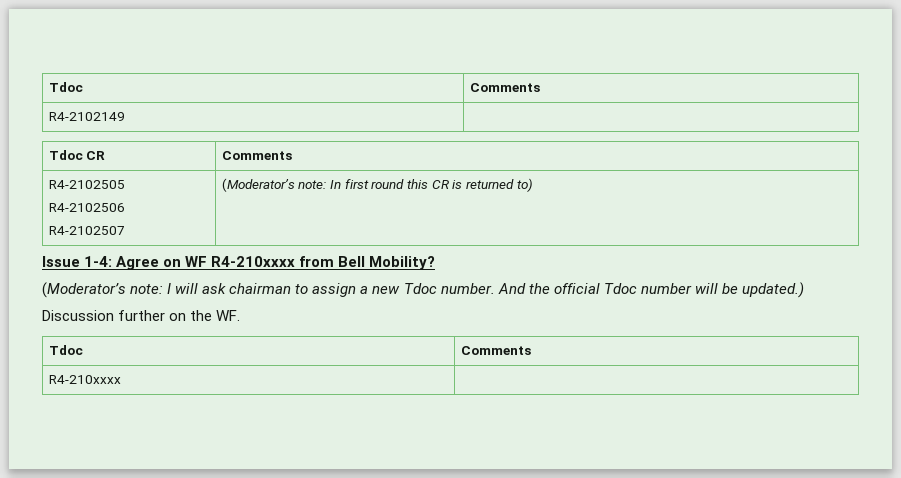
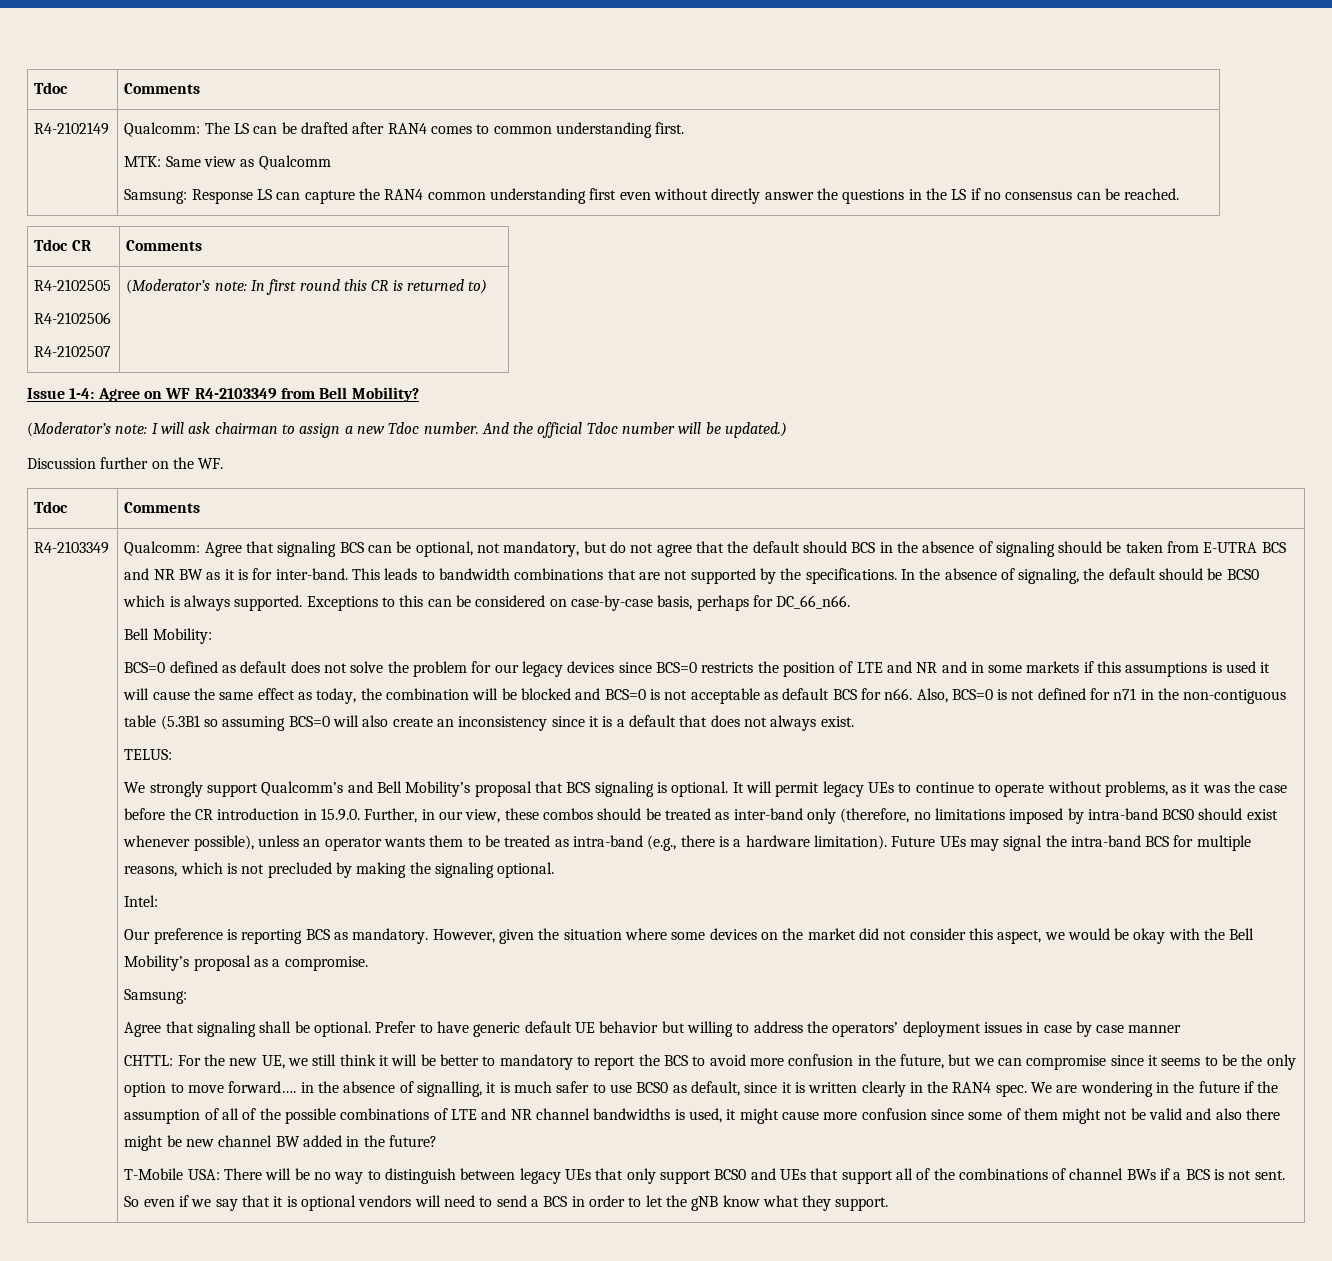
+ Qualcomm: The LS can be drafted after RAN4 comes to common understanding first.
+ MTK: Same view as Qualcomm
+ Samsung: Response LS can capture the RAN4 common understanding first even without directly answer the questions in the LS if no consensus can be reached.
- Issue 1-4: Agree on WF R4-210xxxx from Bell Mobility?
+ Issue 1-4: Agree on WF R4-2103349 from Bell Mobility?
  Discussion further on the WF.
  Tdoc | Comments
- R4-210xxxx
+ R4-2103349 | Qualcomm: Agree that signaling BCS can be optional, not mandatory, but do not agree that the default should BCS in the absence of signaling should be taken from E-UTRA BCS and NR BW as it is for inter-band. This leads to bandwidth combinations that are not supported by the specifications. In the absence of signaling, the default should be BCS0 which is always supported. Exceptions to this can be considered on case-by-case basis, perhaps for DC_66_n66.
+ Bell Mobility:
+ BCS=0 defined as default does not solve the problem for our legacy devices since BCS=0 restricts the position of LTE and NR and in some markets if this assumptions is used it will cause the same effect as today, the combination will be blocked and BCS=0 is not acceptable as default BCS for n66. Also, BCS=0 is not defined for n71 in the non-contiguous table (5.3B1 so assuming BCS=0 will also create an inconsistency since it is a default that does not always exist.
+ TELUS:
+ We strongly support Qualcomm’s and Bell Mobility’s proposal that BCS signaling is optional. It will permit legacy UEs to continue to operate without problems, as it was the case before the CR introduction in 15.9.0. Further, in our view, these combos should be treated as inter-band only (therefore, no limitations imposed by intra-band BCS0 should exist whenever possible), unless an operator wants them to be treated as intra-band (e.g., there is a hardware limitation). Future UEs may signal the intra-band BCS for multiple reasons, which is not precluded by making the signaling optional.
+ Intel:
+ Our preference is reporting BCS as mandatory. However, given the situation where some devices on the market did not consider this aspect, we would be okay with the Bell Mobility’s proposal as a compromise.
+ Samsung:
+ Agree that signaling shall be optional. Prefer to have generic default UE behavior but willing to address the operators’ deployment issues in case by case manner
+ CHTTL: For the new UE, we still think it will be better to mandatory to report the BCS to avoid more confusion in the future, but we can compromise since it seems to be the only option to move forward…. in the absence of signalling, it is much safer to use BCS0 as default, since it is written clearly in the RAN4 spec. We are wondering in the future if the assumption of all of the possible combinations of LTE and NR channel bandwidths is used, it might cause more confusion since some of them might not be valid and also there might be new channel BW added in the future?
+ T-Mobile USA: There will be no way to distinguish between legacy UEs that only support BCS0 and UEs that support all of the combinations of channel BWs if a BCS is not sent. So even if we say that it is optional vendors will need to send a BCS in order to let the gNB know what they support.

